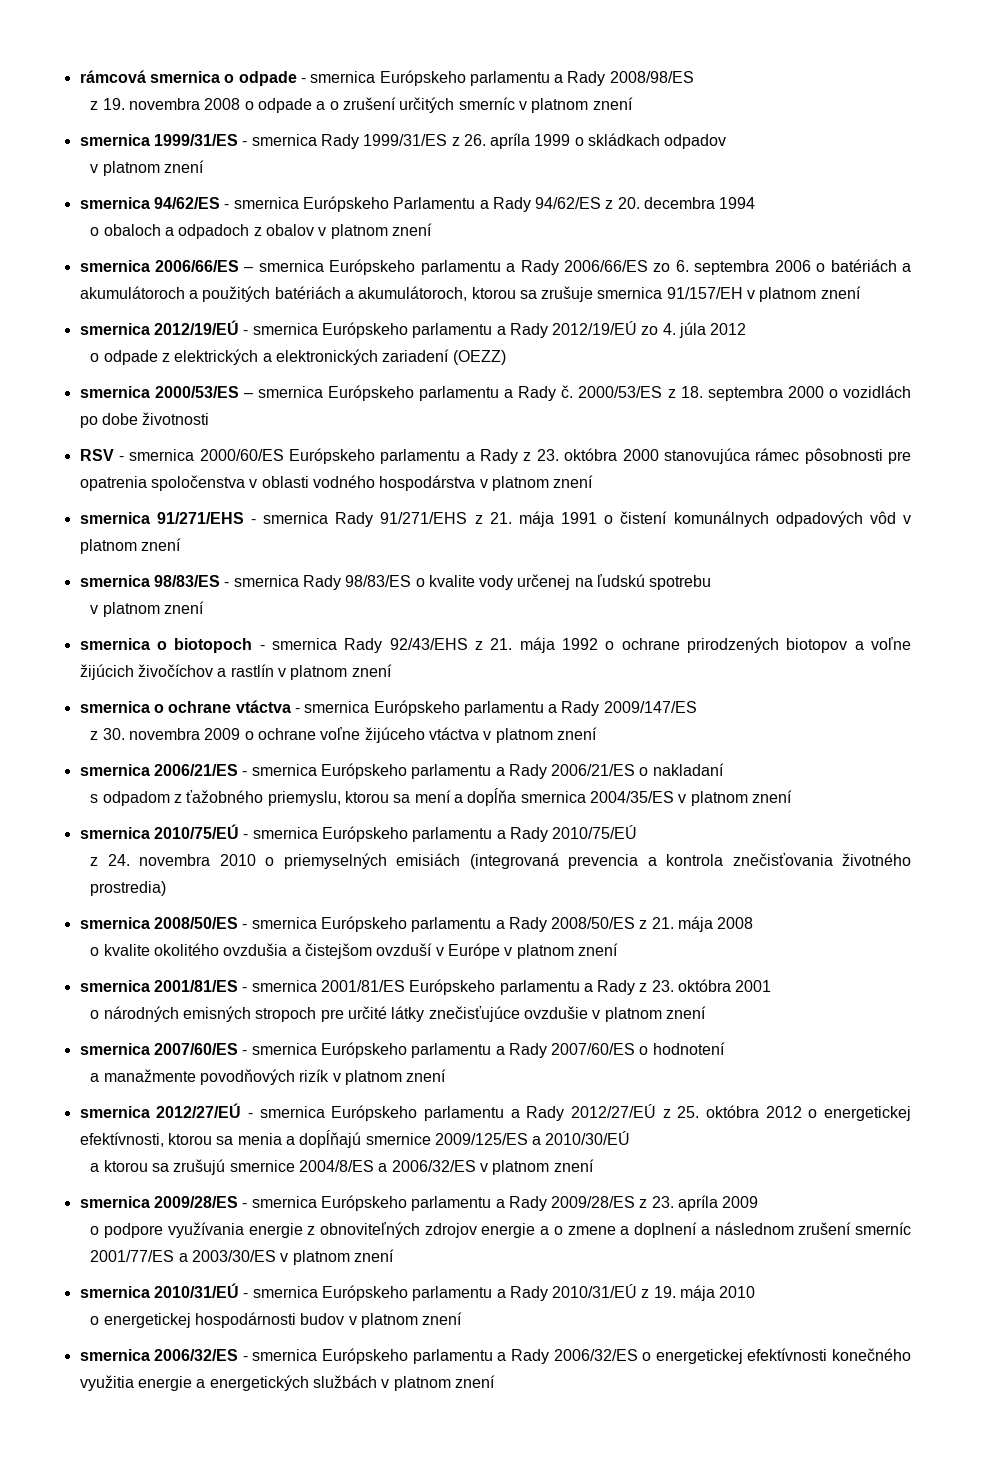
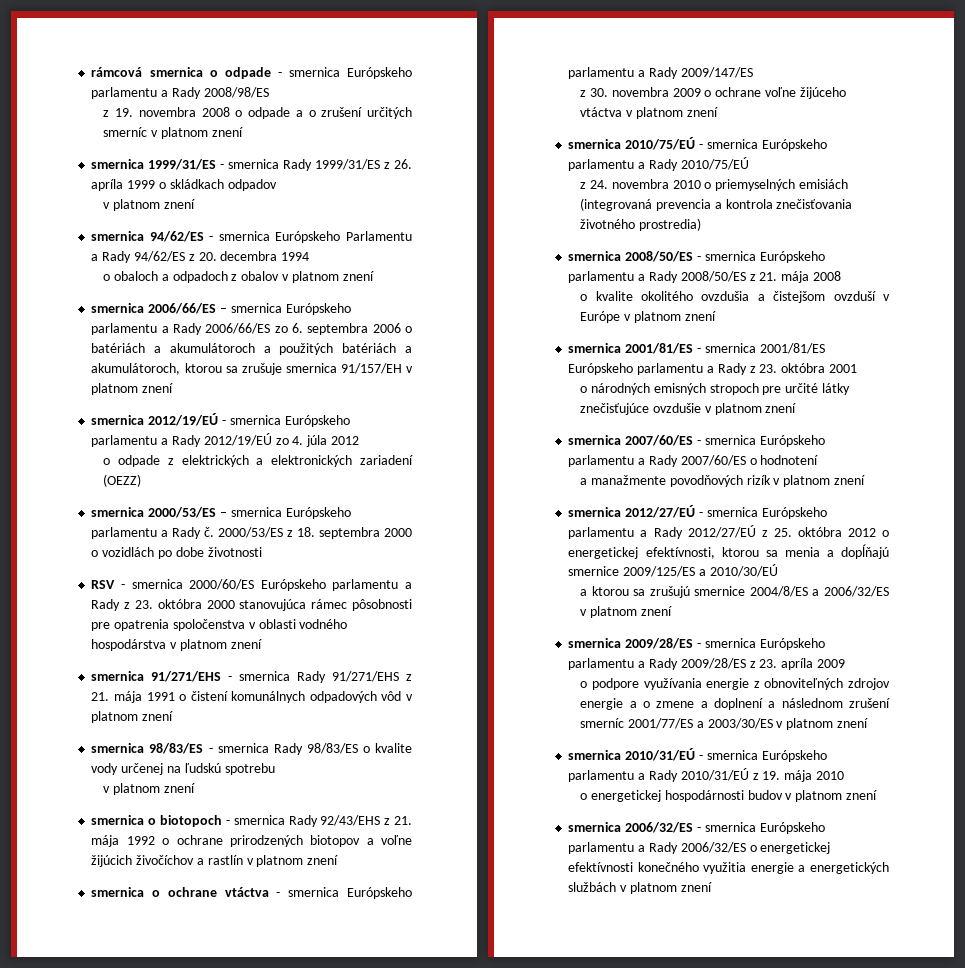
- smernica 2006/21/ES - smernica Európskeho parlamentu a Rady 2006/21/ES o nakladaní
- s odpadom z ťažobného priemyslu, ktorou sa mení a dopĺňa smernica 2004/35/ES v platnom znení

